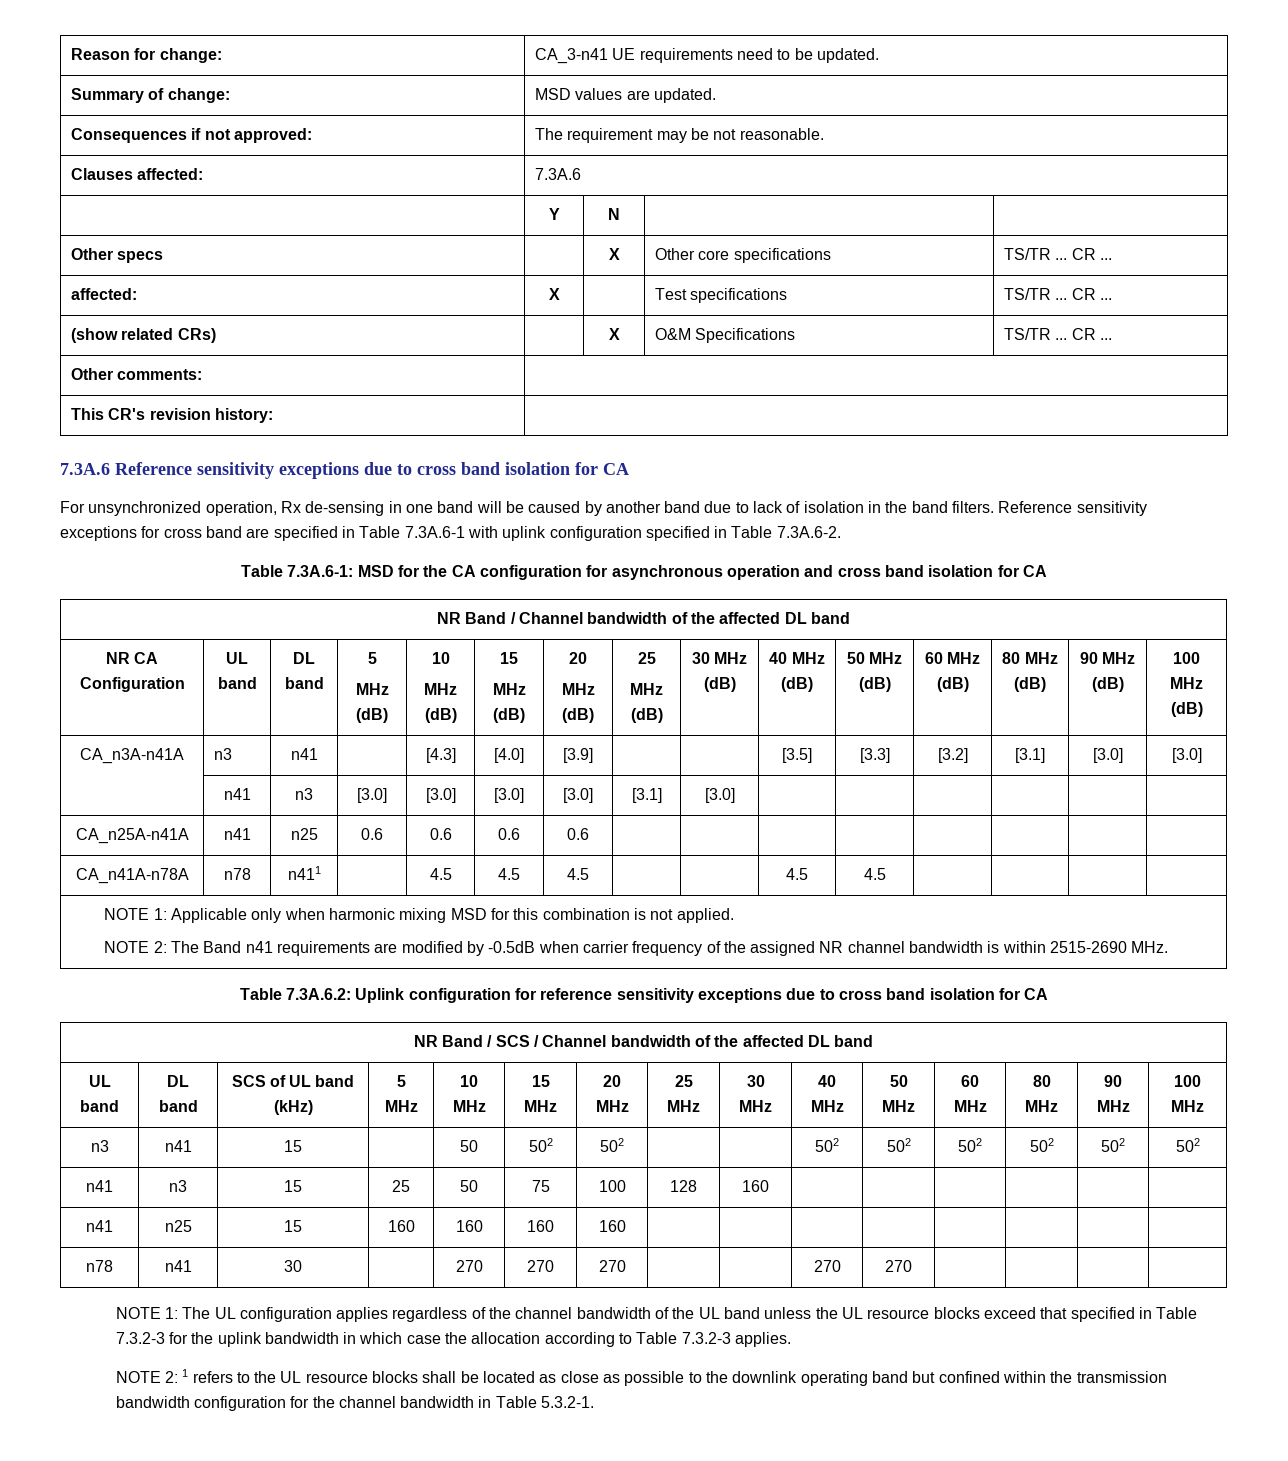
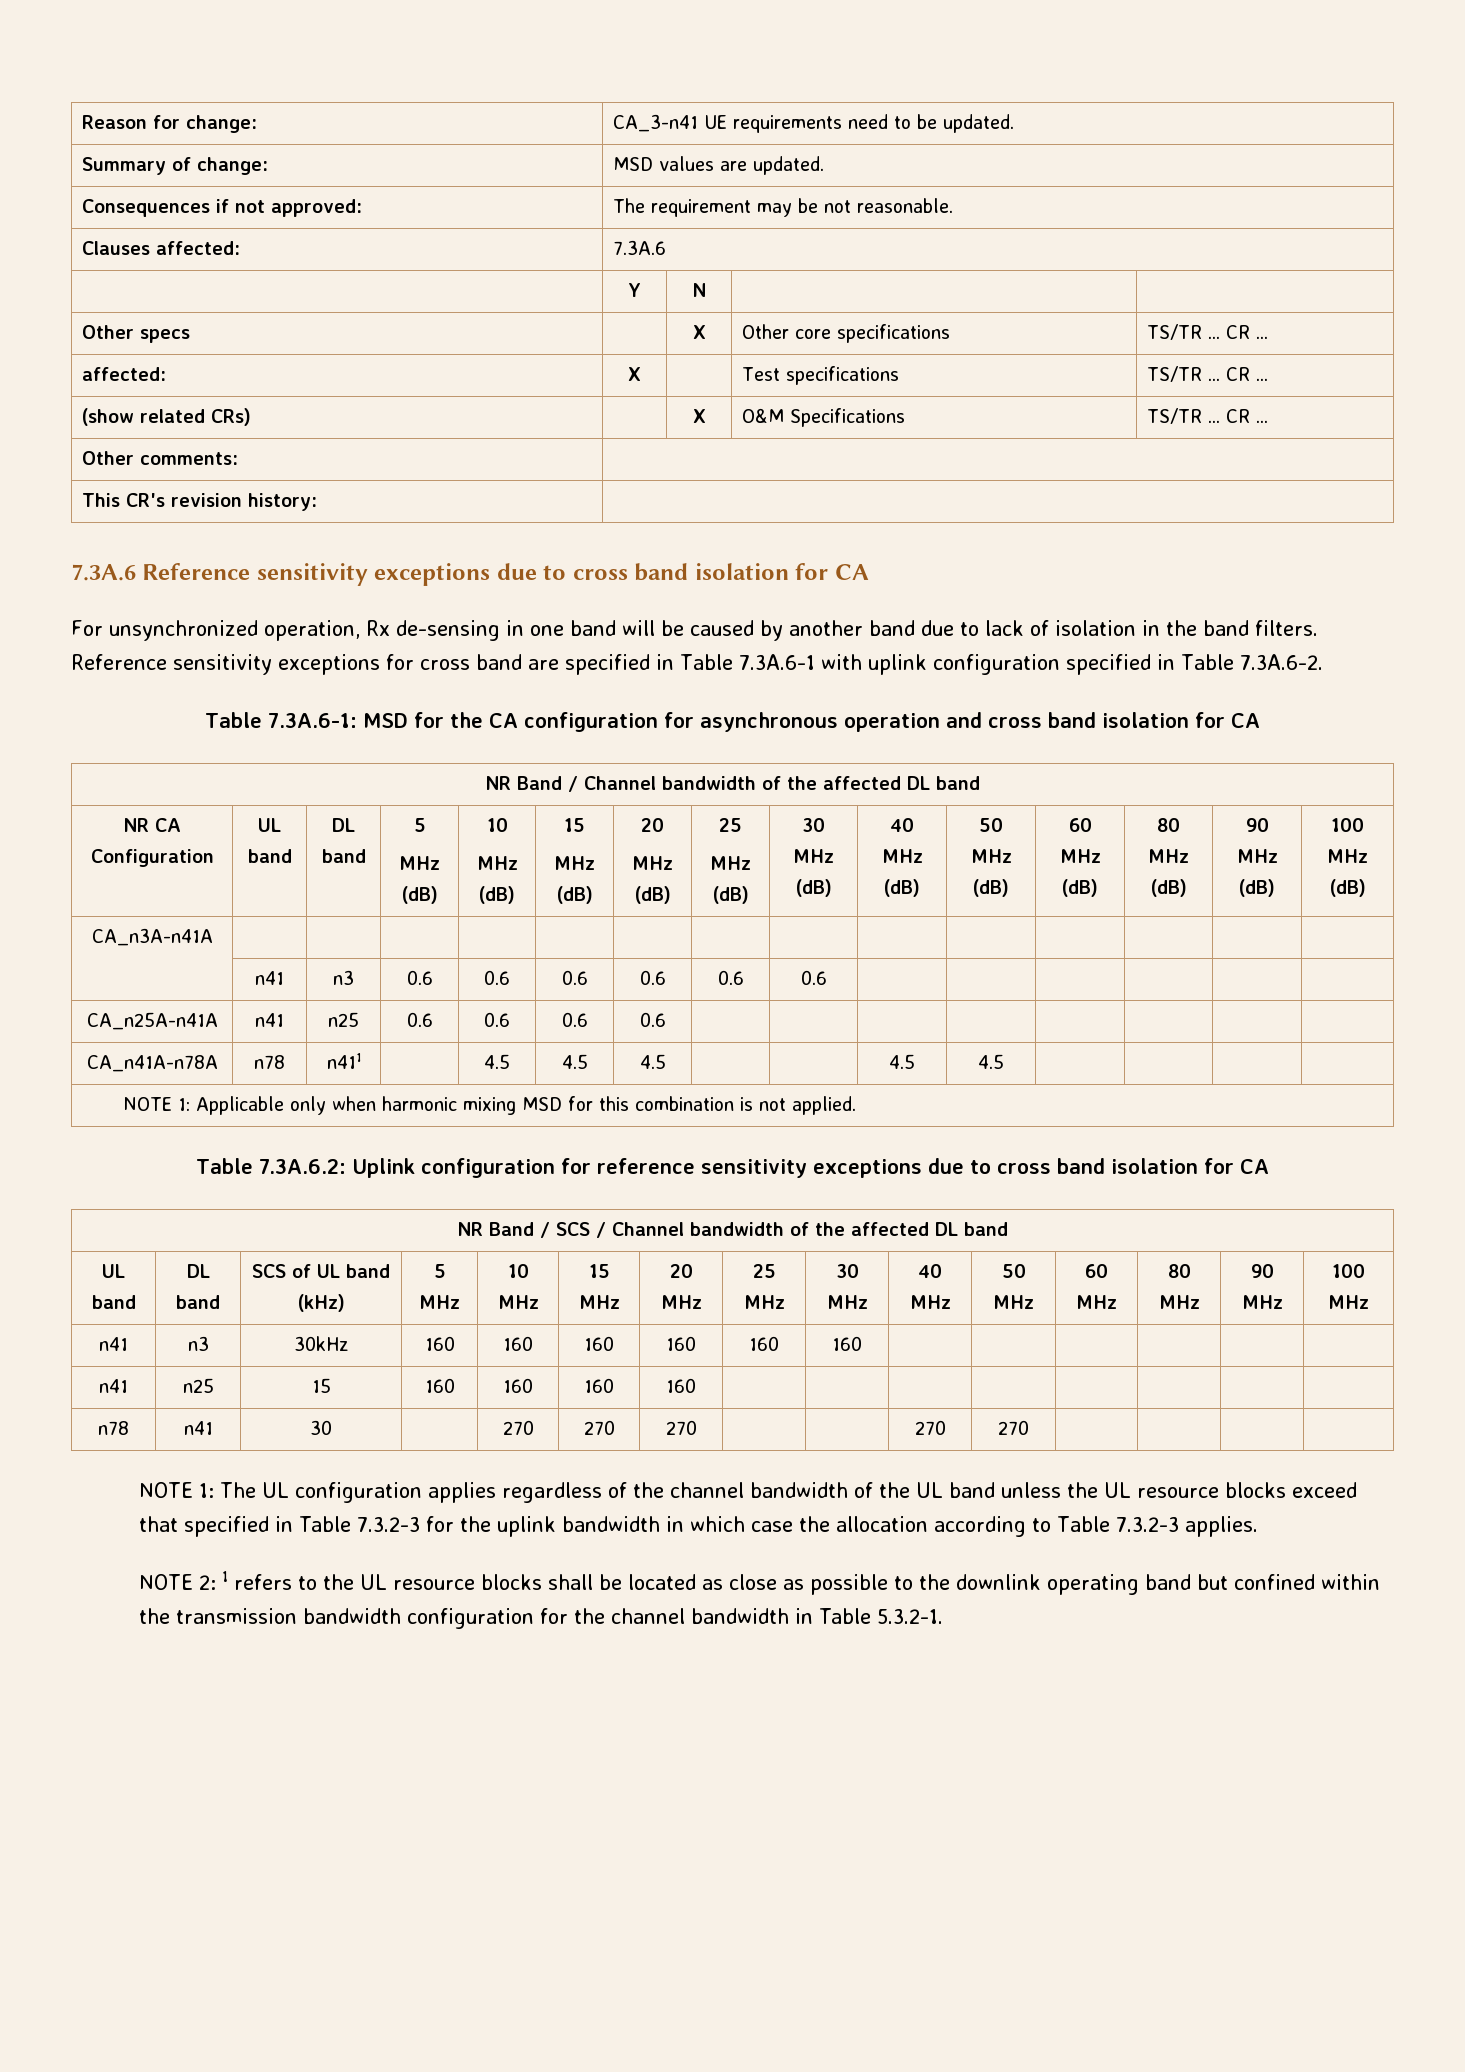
- CA_n3A-n41A | n3 | n41 | | [4.3] | [4.0] | [3.9] | | | [3.5] | [3.3] | [3.2] | [3.1] | [3.0] | [3.0]
- | n41 | n3 | [3.0] | [3.0] | [3.0] | [3.0] | [3.1] | [3.0] | | | | | |
+ CA_n3A-n41A | | | | | | | | | | | | | |
+ | n41 | n3 | 0.6 | 0.6 | 0.6 | 0.6 | 0.6 | 0.6 | | | | | |
  NOTE 1: Applicable only when harmonic mixing MSD for this combination is not applied.
- NOTE 2: The Band n41 requirements are modified by -0.5dB when carrier frequency of the assigned NR channel bandwidth is within 2515-2690 MHz.
- n3 | n41 | 15 | | 50 | 502 | 502 | | | 502 | 502 | 502 | 502 | 502 | 502
- n41 | n3 | 15 | 25 | 50 | 75 | 100 | 128 | 160 | | | | | |
+ n41 | n3 | 30kHz | 160 | 160 | 160 | 160 | 160 | 160 | | | | | |

